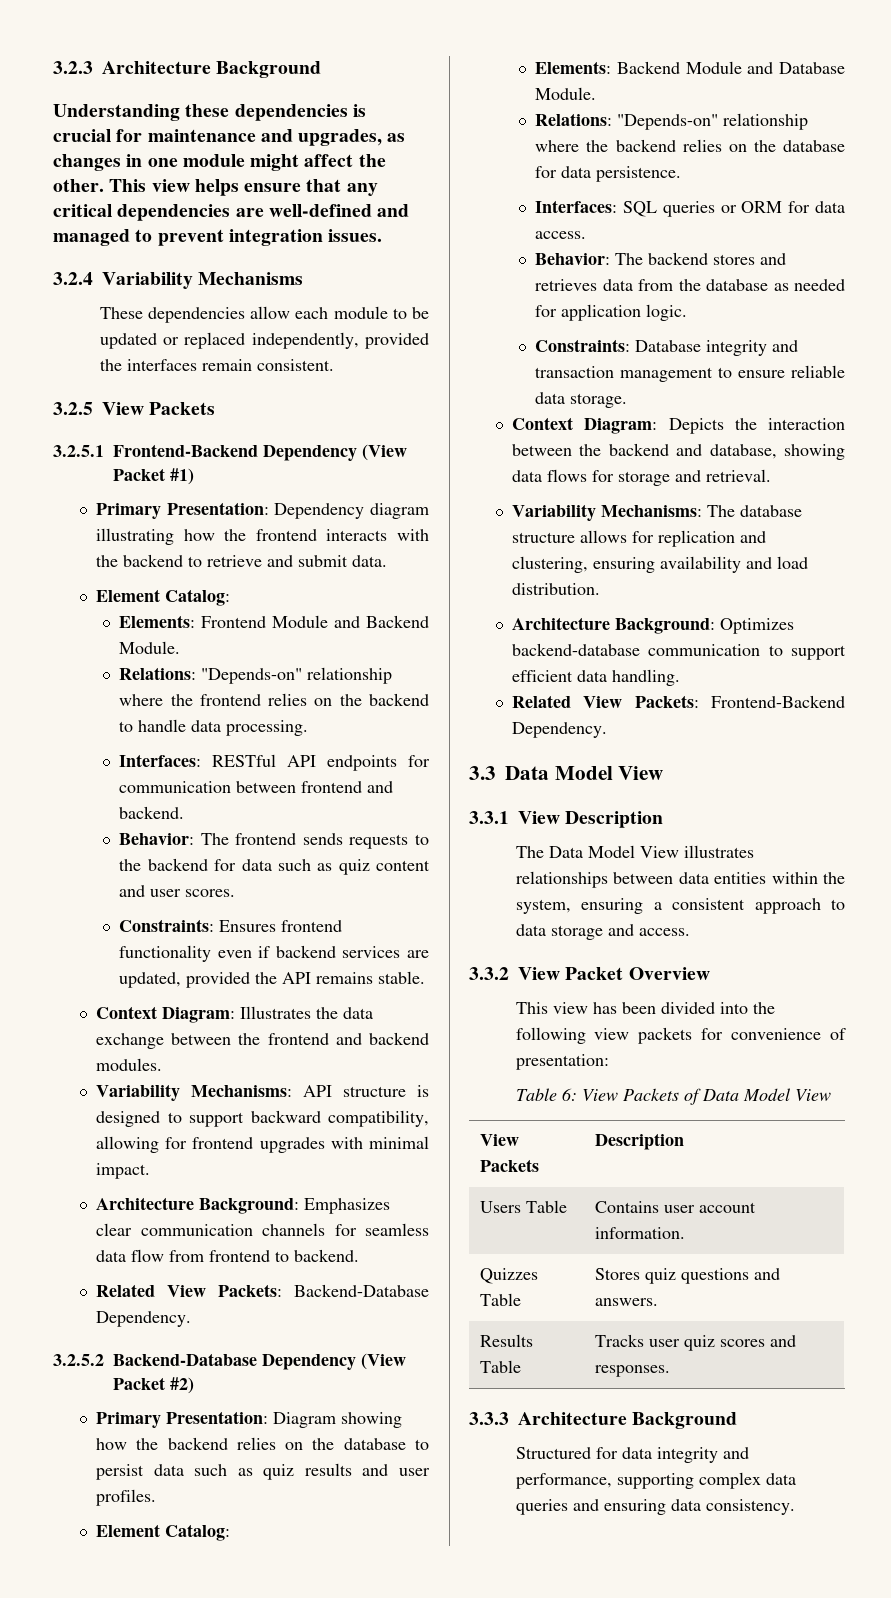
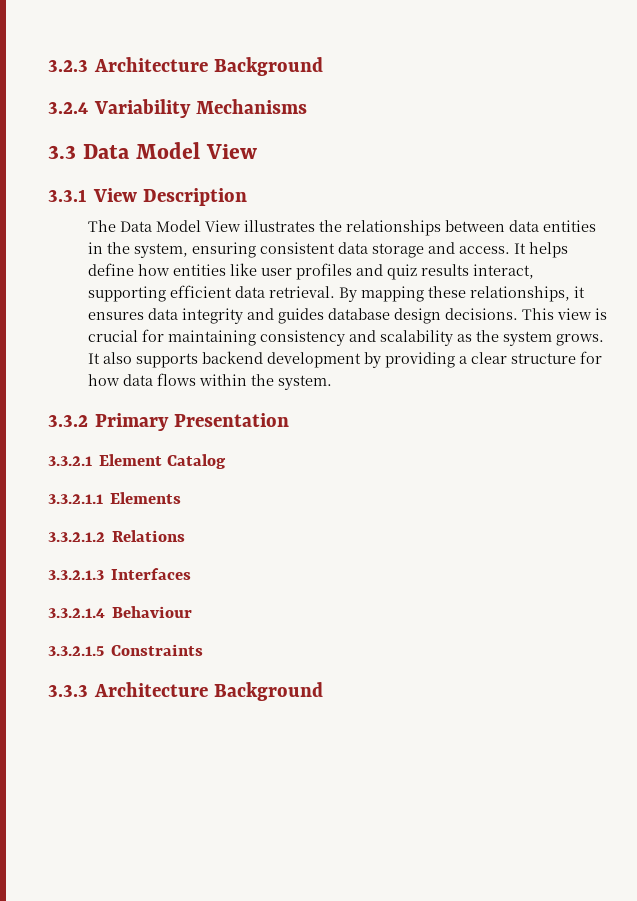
- Understanding these dependencies is crucial for maintenance and upgrades, as changes in one module might affect the other. This view helps ensure that any critical dependencies are well-defined and managed to prevent integration issues.
  3.2.4 Variability Mechanisms
- These dependencies allow each module to be updated or replaced independently, provided the interfaces remain consistent.
- 3.2.5 View Packets
- 3.2.5.1 Frontend-Backend Dependency (View Packet #1)
- Primary Presentation: Dependency diagram illustrating how the frontend interacts with the backend to retrieve and submit data.
- Element Catalog:
- Elements: Frontend Module and Backend Module.
- Relations: "Depends-on" relationship where the frontend relies on the backend to handle data processing.
- Interfaces: RESTful API endpoints for communication between frontend and backend.
- Behavior: The frontend sends requests to the backend for data such as quiz content and user scores.
- Constraints: Ensures frontend functionality even if backend services are updated, provided the API remains stable.
- Context Diagram: Illustrates the data exchange between the frontend and backend modules.
- Variability Mechanisms: API structure is designed to support backward compatibility, allowing for frontend upgrades with minimal impact.
- Architecture Background: Emphasizes clear communication channels for seamless data flow from frontend to backend.
- Related View Packets: Backend-Database Dependency.
- 3.2.5.2 Backend-Database Dependency (View Packet #2)
- Primary Presentation: Diagram showing how the backend relies on the database to persist data such as quiz results and user profiles.
- Element Catalog:
- Elements: Backend Module and Database Module.
- Relations: "Depends-on" relationship where the backend relies on the database for data persistence.
- Interfaces: SQL queries or ORM for data access.
- Behavior: The backend stores and retrieves data from the database as needed for application logic.
- Constraints: Database integrity and transaction management to ensure reliable data storage.
- Context Diagram: Depicts the interaction between the backend and database, showing data flows for storage and retrieval.
- Variability Mechanisms: The database structure allows for replication and clustering, ensuring availability and load distribution.
- Architecture Background: Optimizes backend-database communication to support efficient data handling.
- Related View Packets: Frontend-Backend Dependency.
- The Data Model View illustrates relationships between data entities within the system, ensuring a consistent approach to data storage and access.
- 3.3.2 View Packet Overview
- This view has been divided into the following view packets for convenience of presentation:
- Table 6: View Packets of Data Model View
- View Packets | Description
- Users Table | Contains user account information.
- Quizzes Table | Stores quiz questions and answers.
- Results Table | Tracks user quiz scores and responses.
+ The Data Model View illustrates the relationships between data entities in the system, ensuring consistent data storage and access. It helps define how entities like user profiles and quiz results interact, supporting efficient data retrieval. By mapping these relationships, it ensures data integrity and guides database design decisions. This view is crucial for maintaining consistency and scalability as the system grows. It also supports backend development by providing a clear structure for how data flows within the system.
+ 3.3.2 Primary Presentation
+ 3.3.2.1 Element Catalog
+ 3.3.2.1.1 Elements
+ 3.3.2.1.2 Relations
+ 3.3.2.1.3 Interfaces
+ 3.3.2.1.4 Behaviour
+ 3.3.2.1.5 Constraints
  3.3.3 Architecture Background
- Structured for data integrity and performance, supporting complex data queries and ensuring data consistency.

